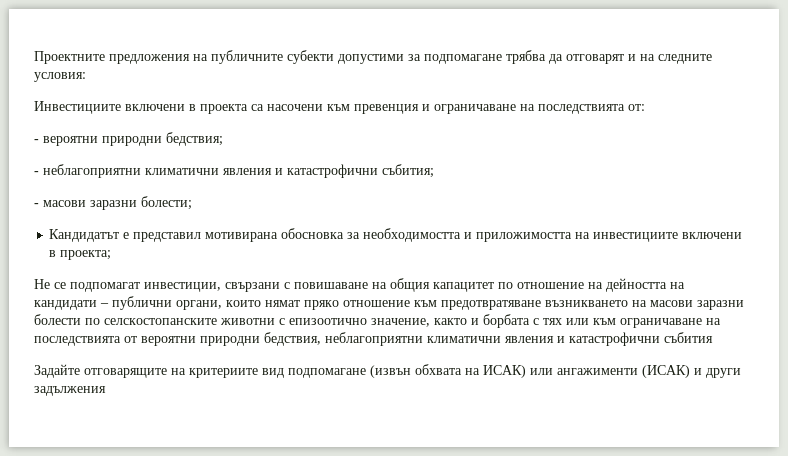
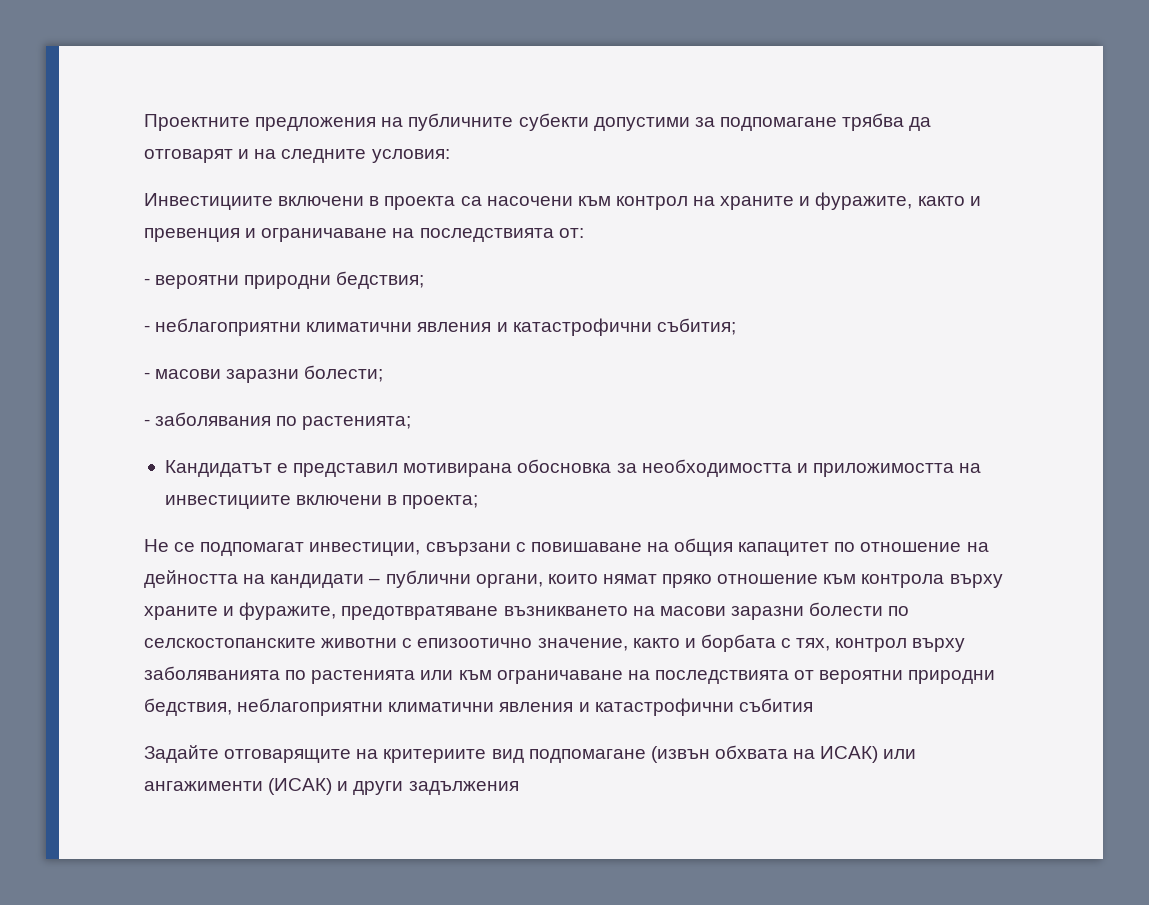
- Инвестициите включени в проекта са насочени към превенция и ограничаване на последствията от:
+ Инвестициите включени в проекта са насочени към контрол на храните и фуражите, както и превенция и ограничаване на последствията от:
+ - заболявания по растенията;
- Не се подпомагат инвестиции, свързани с повишаване на общия капацитет по отношение на дейността на кандидати – публични органи, които нямат пряко отношение към предотвратяване възникването на масови заразни болести по селскостопанските животни с епизоотично значение, както и борбата с тях или към ограничаване на последствията от вероятни природни бедствия, неблагоприятни климатични явления и катастрофични събития
+ Не се подпомагат инвестиции, свързани с повишаване на общия капацитет по отношение на дейността на кандидати – публични органи, които нямат пряко отношение към контрола върху храните и фуражите, предотвратяване възникването на масови заразни болести по селскостопанските животни с епизоотично значение, както и борбата с тях, контрол върху заболяванията по растенията или към ограничаване на последствията от вероятни природни бедствия, неблагоприятни климатични явления и катастрофични събития

